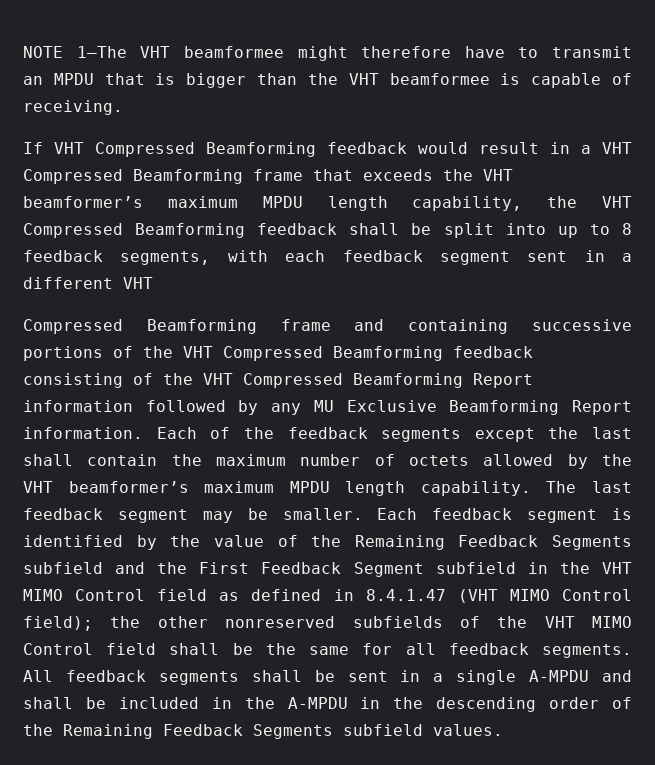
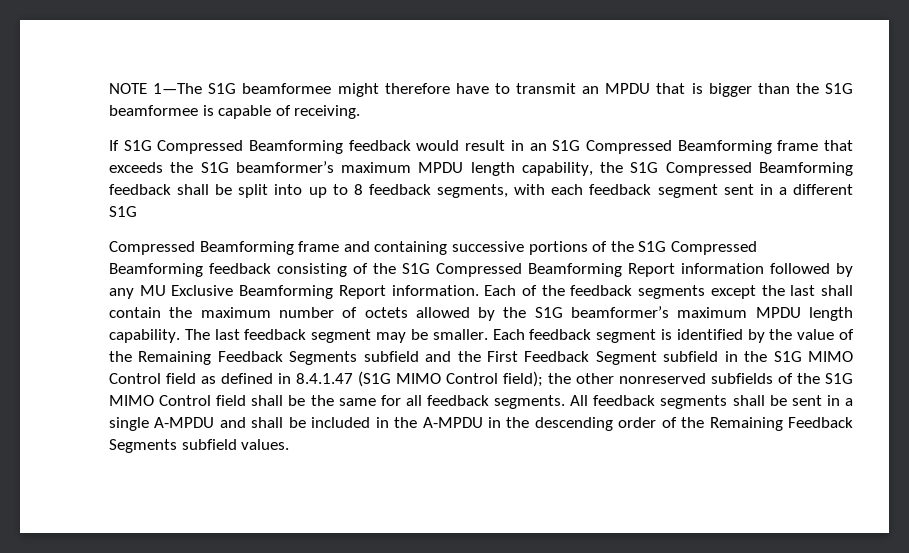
- NOTE 1—The VHT beamformee might therefore have to transmit an MPDU that is bigger than the VHT beamformee is capable of receiving.
+ NOTE 1—The S1G beamformee might therefore have to transmit an MPDU that is bigger than the S1G beamformee is capable of receiving.
- If VHT Compressed Beamforming feedback would result in a VHT Compressed Beamforming frame that exceeds the VHT beamformer’s maximum MPDU length capability, the VHT Compressed Beamforming feedback shall be split into up to 8 feedback segments, with each feedback segment sent in a different VHT
+ If S1G Compressed Beamforming feedback would result in an S1G Compressed Beamforming frame that exceeds the S1G beamformer’s maximum MPDU length capability, the S1G Compressed Beamforming feedback shall be split into up to 8 feedback segments, with each feedback segment sent in a different S1G
- Compressed Beamforming frame and containing successive portions of the VHT Compressed Beamforming feedback consisting of the VHT Compressed Beamforming Report information followed by any MU Exclusive Beamforming Report information.
+ Compressed Beamforming frame and containing successive portions of the S1G Compressed Beamforming feedback consisting of the S1G Compressed Beamforming Report information followed by any MU Exclusive Beamforming Report information.
- Each of the feedback segments except the last shall contain the maximum number of octets allowed by the VHT beamformer’s maximum MPDU length capability.
+ Each of the feedback segments except the last shall contain the maximum number of octets allowed by the S1G beamformer’s maximum MPDU length capability.
- Each feedback segment is identified by the value of the Remaining Feedback Segments subfield and the First Feedback Segment subfield in the VHT MIMO Control field as defined in 8.4.1.47 (VHT MIMO Control field); the other nonreserved subfields of the VHT MIMO Control field shall be the same for all feedback segments.
+ Each feedback segment is identified by the value of the Remaining Feedback Segments subfield and the First Feedback Segment subfield in the S1G MIMO Control field as defined in 8.4.1.47 (S1G MIMO Control field); the other nonreserved subfields of the S1G MIMO Control field shall be the same for all feedback segments.

